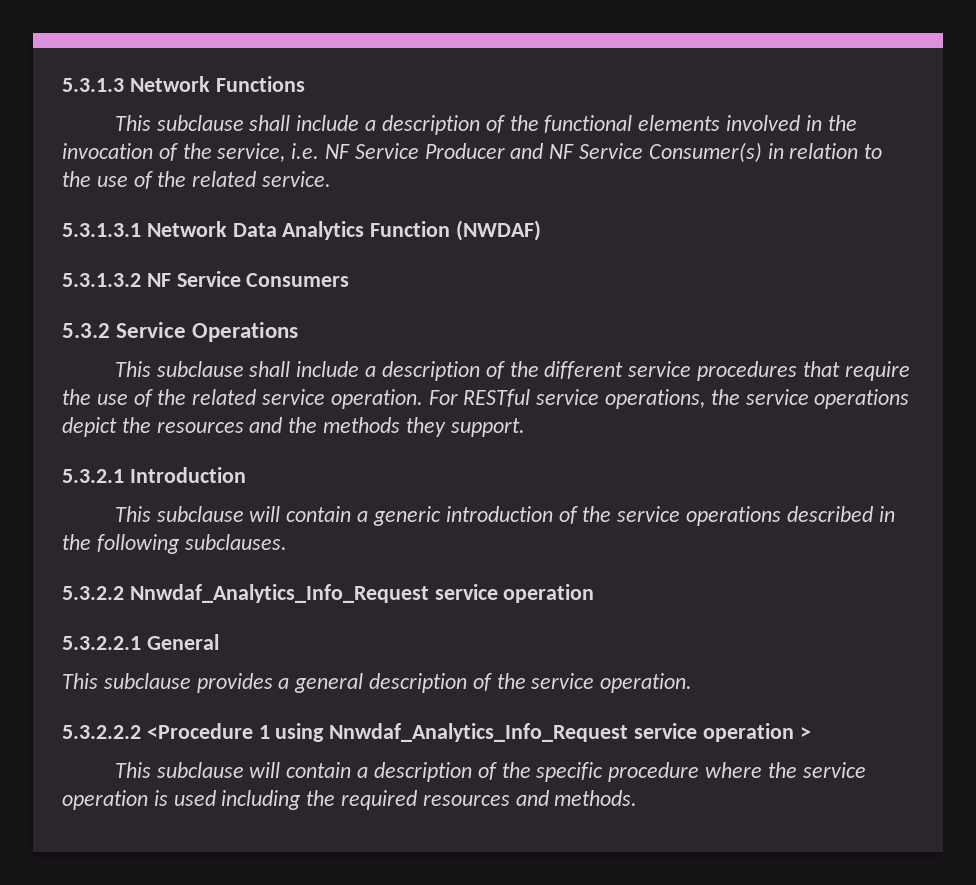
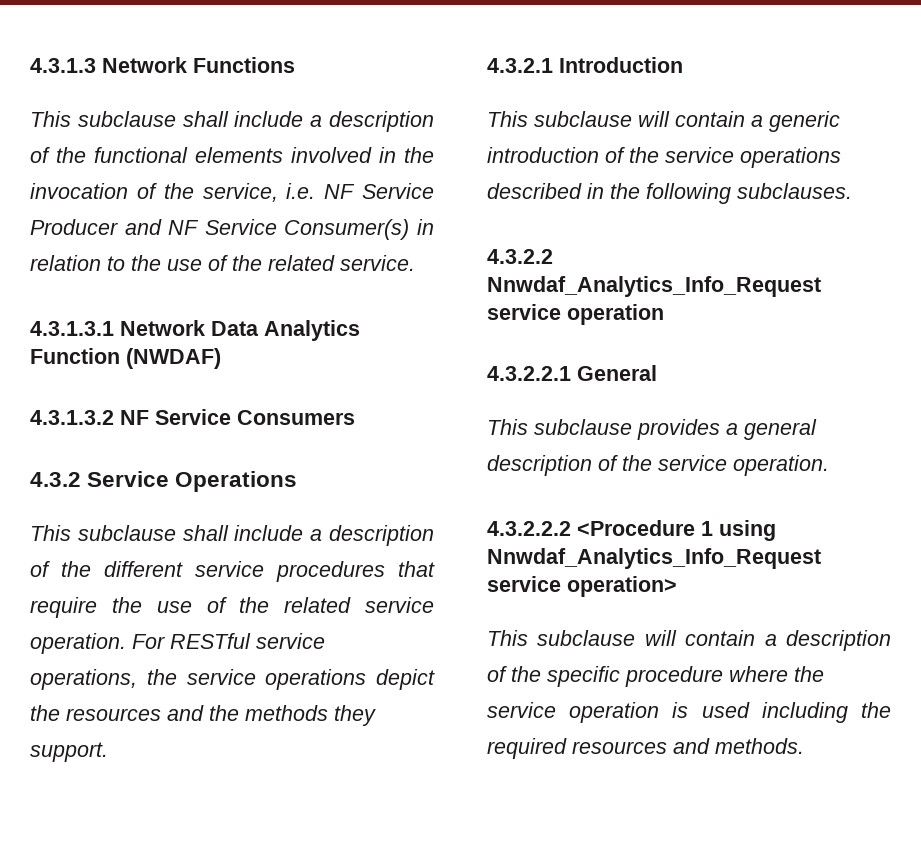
- 5.3.1.3 Network Functions
+ 4.3.1.3 Network Functions
- 5.3.1.3.1 Network Data Analytics Function (NWDAF)
+ 4.3.1.3.1 Network Data Analytics Function (NWDAF)
- 5.3.1.3.2 NF Service Consumers
+ 4.3.1.3.2 NF Service Consumers
- 5.3.2 Service Operations
+ 4.3.2 Service Operations
- 5.3.2.1 Introduction
+ 4.3.2.1 Introduction
- 5.3.2.2 Nnwdaf_Analytics_Info_Request service operation
+ 4.3.2.2 Nnwdaf_Analytics_Info_Request service operation
- 5.3.2.2.1 General
+ 4.3.2.2.1 General
- 5.3.2.2.2 <Procedure 1 using Nnwdaf_Analytics_Info_Request service operation >
+ 4.3.2.2.2 <Procedure 1 using Nnwdaf_Analytics_Info_Request service operation>

